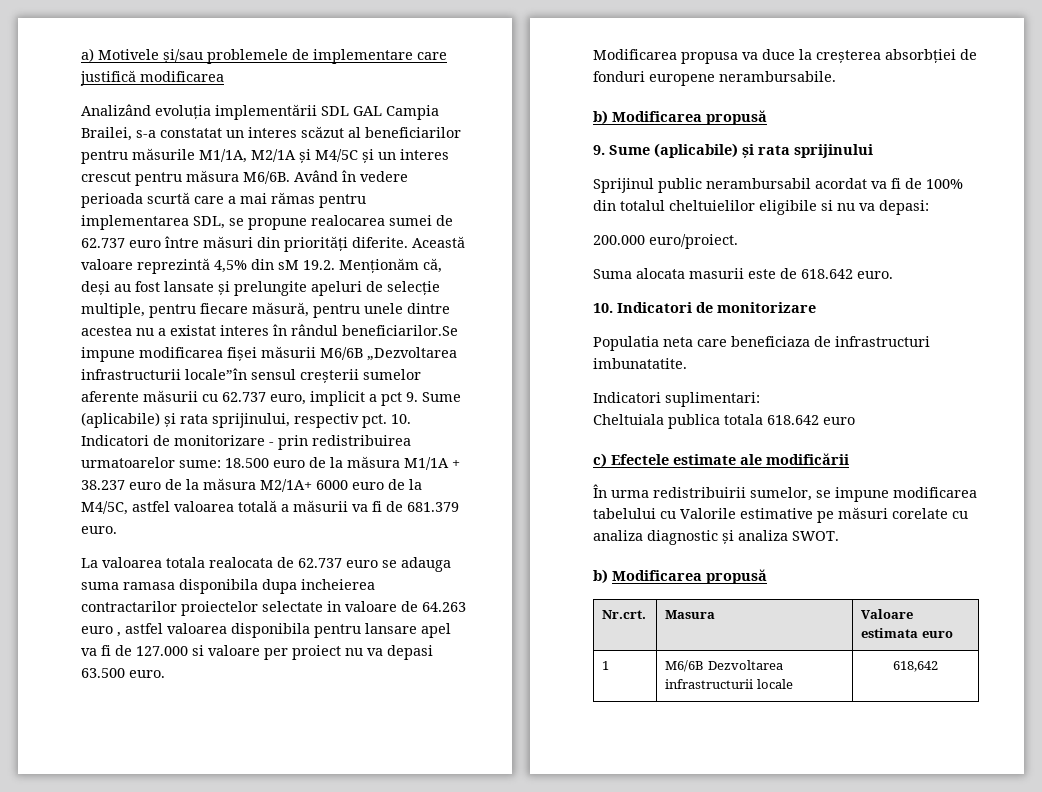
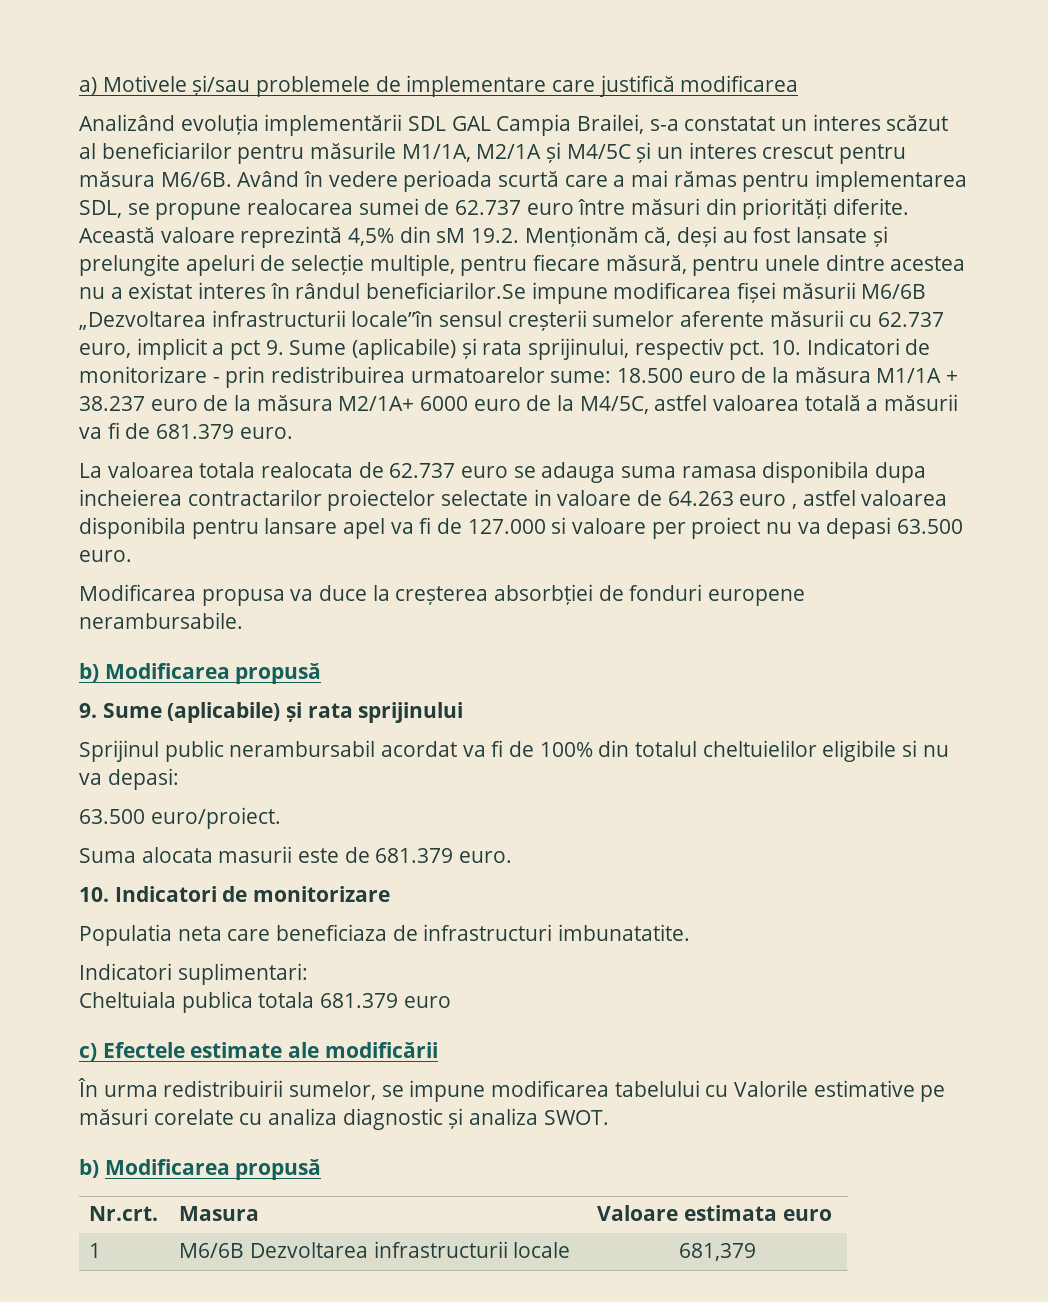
- 200.000 euro/proiect.
+ 63.500 euro/proiect.
- Suma alocata masurii este de 618.642 euro.
+ Suma alocata masurii este de 681.379 euro.
- Cheltuiala publica totala 618.642 euro
+ Cheltuiala publica totala 681.379 euro
- 1 | M6/6B Dezvoltarea infrastructurii locale | 618,642
+ 1 | M6/6B Dezvoltarea infrastructurii locale | 681,379

